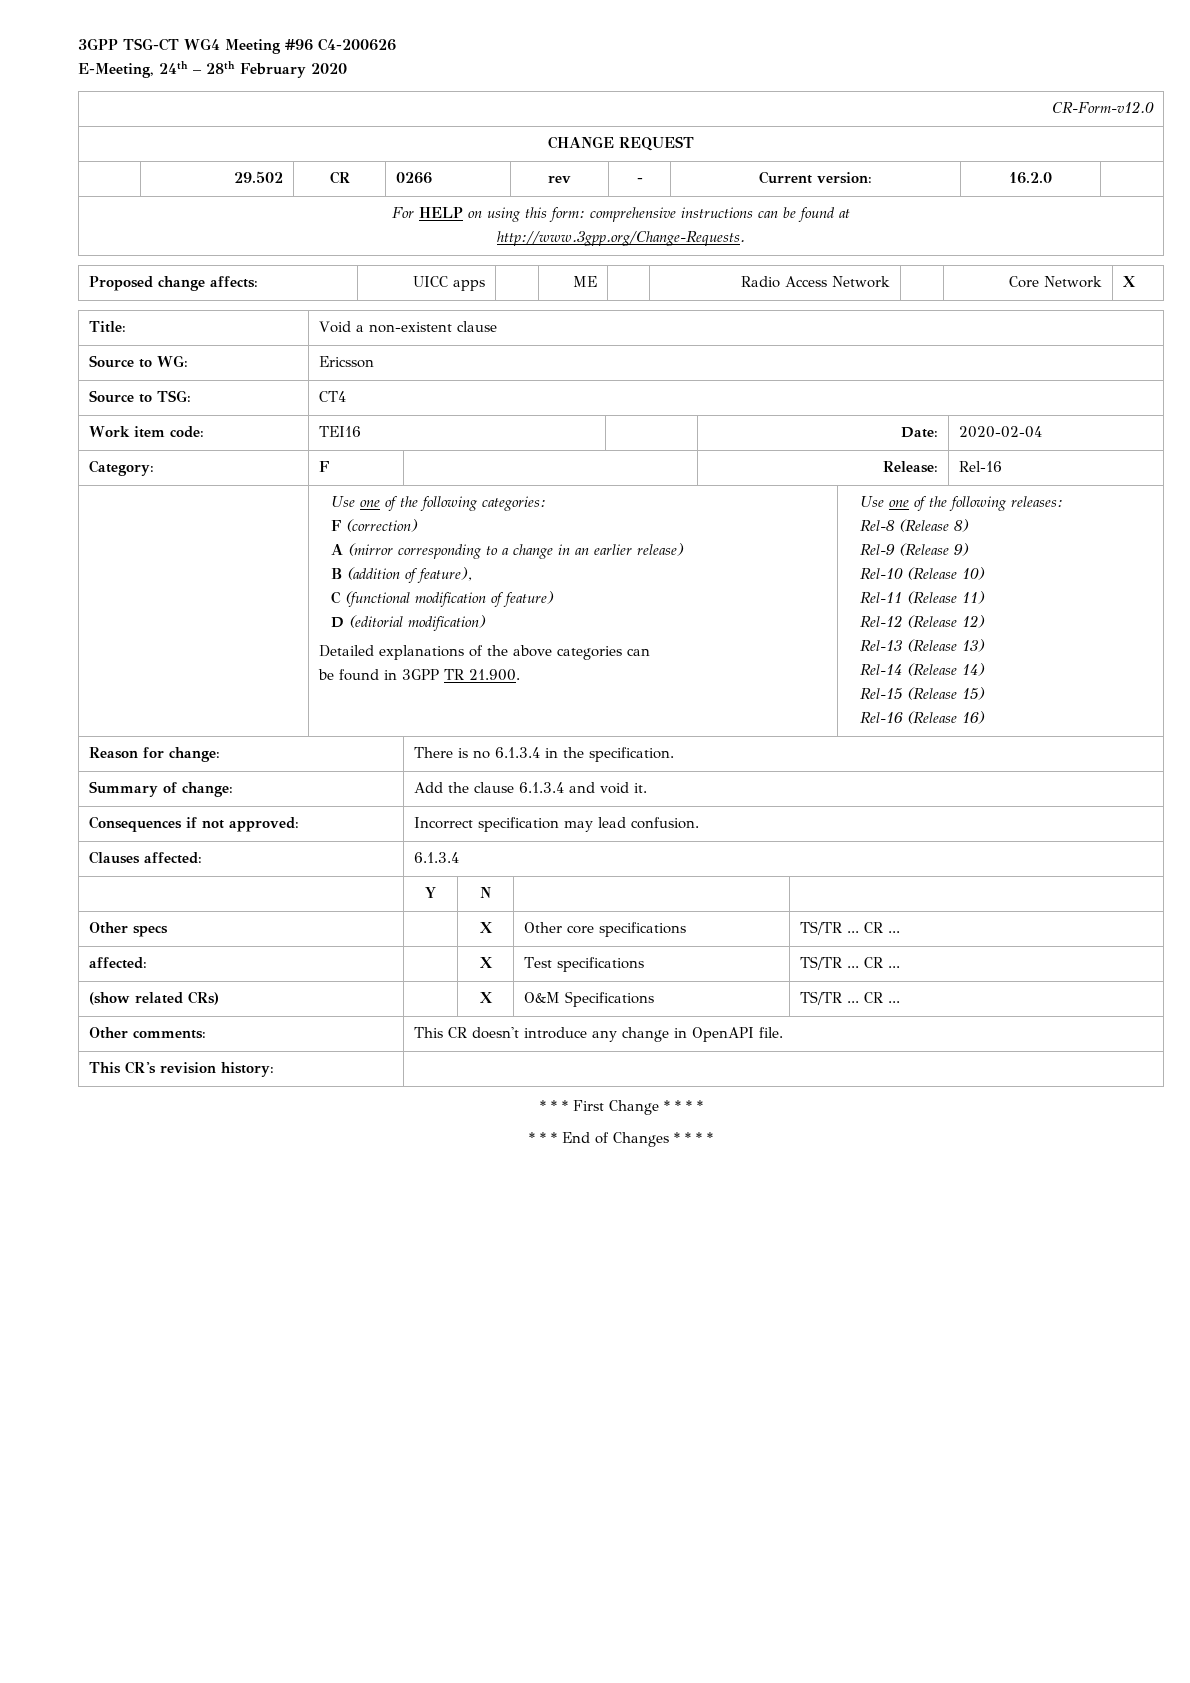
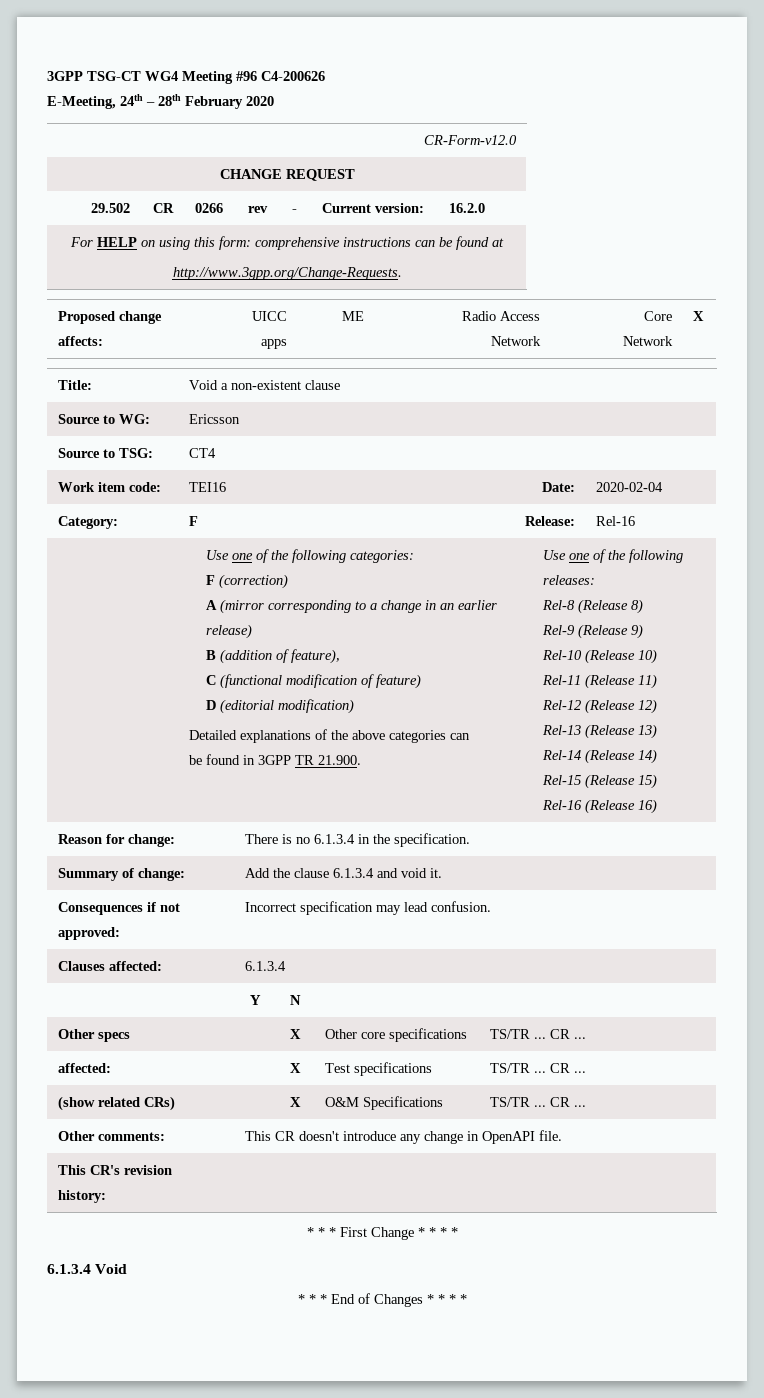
+ 6.1.3.4 Void

